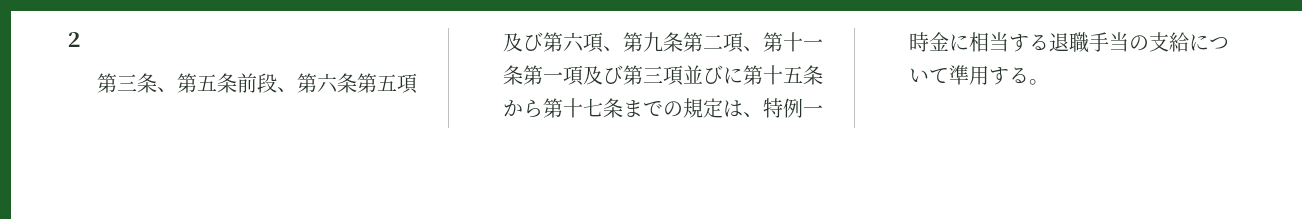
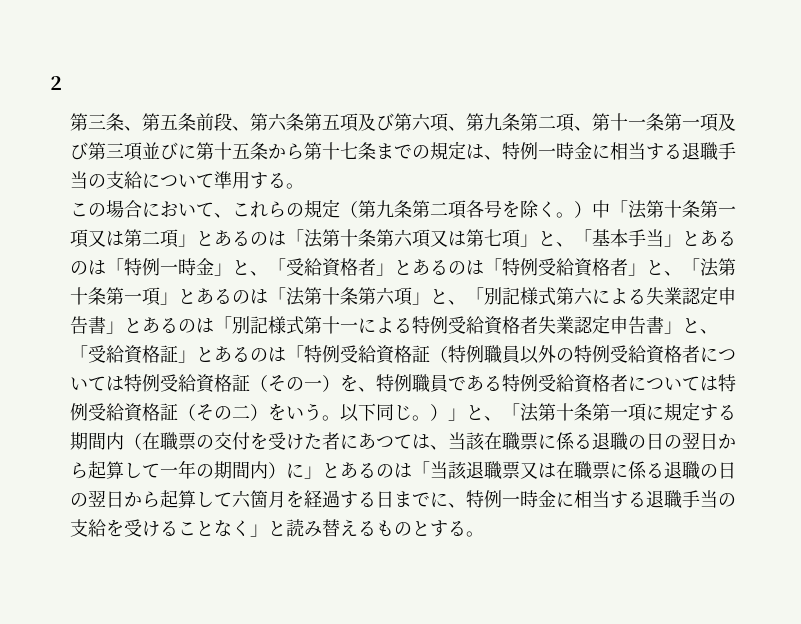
+ この場合において、これらの規定（第九条第二項各号を除く。）中「法第十条第一項又は第二項」とあるのは「法第十条第六項又は第七項」と、「基本手当」とあるのは「特例一時金」と、「受給資格者」とあるのは「特例受給資格者」と、「法第十条第一項」とあるのは「法第十条第六項」と、「別記様式第六による失業認定申告書」とあるのは「別記様式第十一による特例受給資格者失業認定申告書」と、「受給資格証」とあるのは「特例受給資格証（特例職員以外の特例受給資格者については特例受給資格証（その一）を、特例職員である特例受給資格者については特例受給資格証（その二）をいう。以下同じ。）」と、「法第十条第一項に規定する期間内（在職票の交付を受けた者にあつては、当該在職票に係る退職の日の翌日から起算して一年の期間内）に」とあるのは「当該退職票又は在職票に係る退職の日の翌日から起算して六箇月を経過する日までに、特例一時金に相当する退職手当の支給を受けることなく」と読み替えるものとする。

